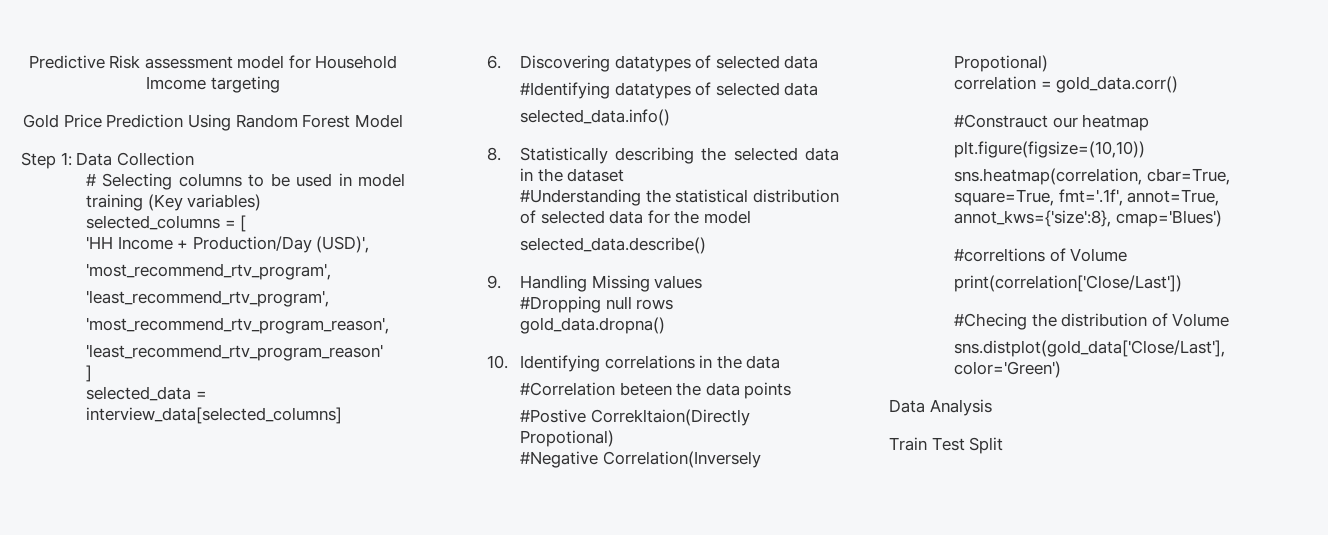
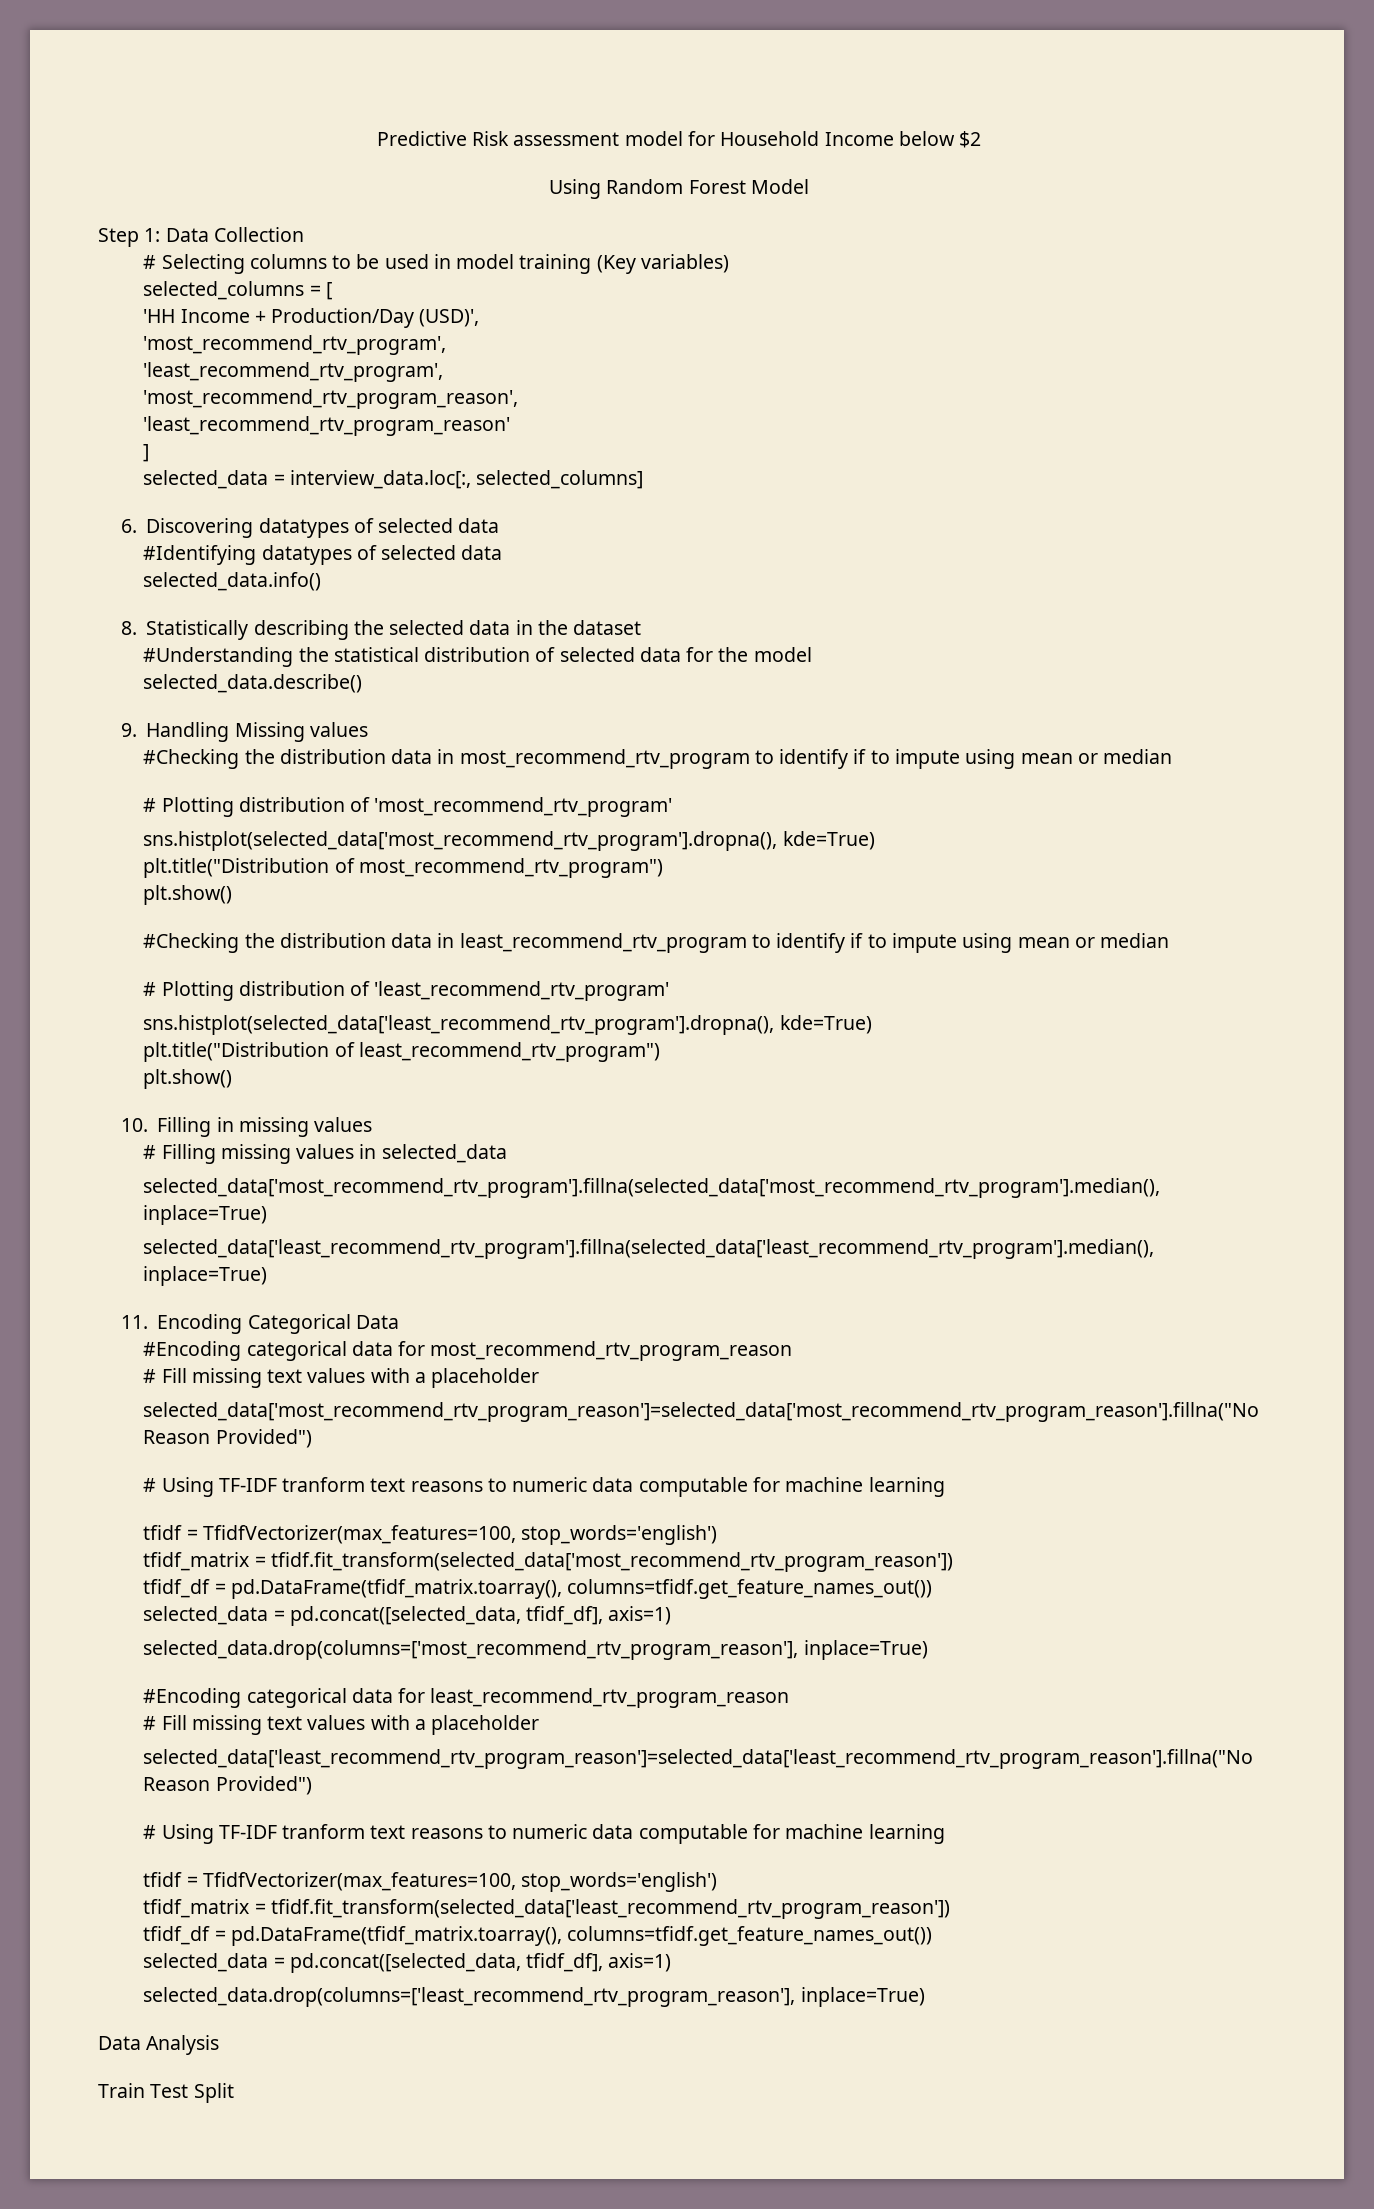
- Predictive Risk assessment model for Household Imcome targeting
- Gold Price Prediction Using Random Forest Model
+ Predictive Risk assessment model for Household Income below $2
+ Using Random Forest Model
- selected_data = interview_data[selected_columns]
+ selected_data = interview_data.loc[:, selected_columns]
- #Dropping null rows
- gold_data.dropna()
- 10. Identifying correlations in the data
- #Correlation beteen the data points
- #Postive Correkltaion(Directly Propotional)
- #Negative Correlation(Inversely Propotional)
- correlation = gold_data.corr()
- #Constrauct our heatmap
- plt.figure(figsize=(10,10))
- sns.heatmap(correlation, cbar=True, square=True, fmt='.1f', annot=True, annot_kws={'size':8}, cmap='Blues')
- #correltions of Volume
- print(correlation['Close/Last'])
- #Checing the distribution of Volume
- sns.distplot(gold_data['Close/Last'], color='Green')
+ #Checking the distribution data in most_recommend_rtv_program to identify if to impute using mean or median
+ # Plotting distribution of 'most_recommend_rtv_program'
+ sns.histplot(selected_data['most_recommend_rtv_program'].dropna(), kde=True)
+ plt.title("Distribution of most_recommend_rtv_program")
+ plt.show()
+ #Checking the distribution data in least_recommend_rtv_program to identify if to impute using mean or median
+ # Plotting distribution of 'least_recommend_rtv_program'
+ sns.histplot(selected_data['least_recommend_rtv_program'].dropna(), kde=True)
+ plt.title("Distribution of least_recommend_rtv_program")
+ plt.show()
+ 10. Filling in missing values
+ # Filling missing values in selected_data
+ selected_data['most_recommend_rtv_program'].fillna(selected_data['most_recommend_rtv_program'].median(), inplace=True)
+ selected_data['least_recommend_rtv_program'].fillna(selected_data['least_recommend_rtv_program'].median(), inplace=True)
+ 11. Encoding Categorical Data
+ #Encoding categorical data for most_recommend_rtv_program_reason
+ # Fill missing text values with a placeholder
+ selected_data['most_recommend_rtv_program_reason']=selected_data['most_recommend_rtv_program_reason'].fillna("No Reason Provided")
+ # Using TF-IDF tranform text reasons to numeric data computable for machine learning
+ tfidf = TfidfVectorizer(max_features=100, stop_words='english')
+ tfidf_matrix = tfidf.fit_transform(selected_data['most_recommend_rtv_program_reason'])
+ tfidf_df = pd.DataFrame(tfidf_matrix.toarray(), columns=tfidf.get_feature_names_out())
+ selected_data = pd.concat([selected_data, tfidf_df], axis=1)
+ selected_data.drop(columns=['most_recommend_rtv_program_reason'], inplace=True)
+ #Encoding categorical data for least_recommend_rtv_program_reason
+ # Fill missing text values with a placeholder
+ selected_data['least_recommend_rtv_program_reason']=selected_data['least_recommend_rtv_program_reason'].fillna("No Reason Provided")
+ # Using TF-IDF tranform text reasons to numeric data computable for machine learning
+ tfidf = TfidfVectorizer(max_features=100, stop_words='english')
+ tfidf_matrix = tfidf.fit_transform(selected_data['least_recommend_rtv_program_reason'])
+ tfidf_df = pd.DataFrame(tfidf_matrix.toarray(), columns=tfidf.get_feature_names_out())
+ selected_data = pd.concat([selected_data, tfidf_df], axis=1)
+ selected_data.drop(columns=['least_recommend_rtv_program_reason'], inplace=True)

